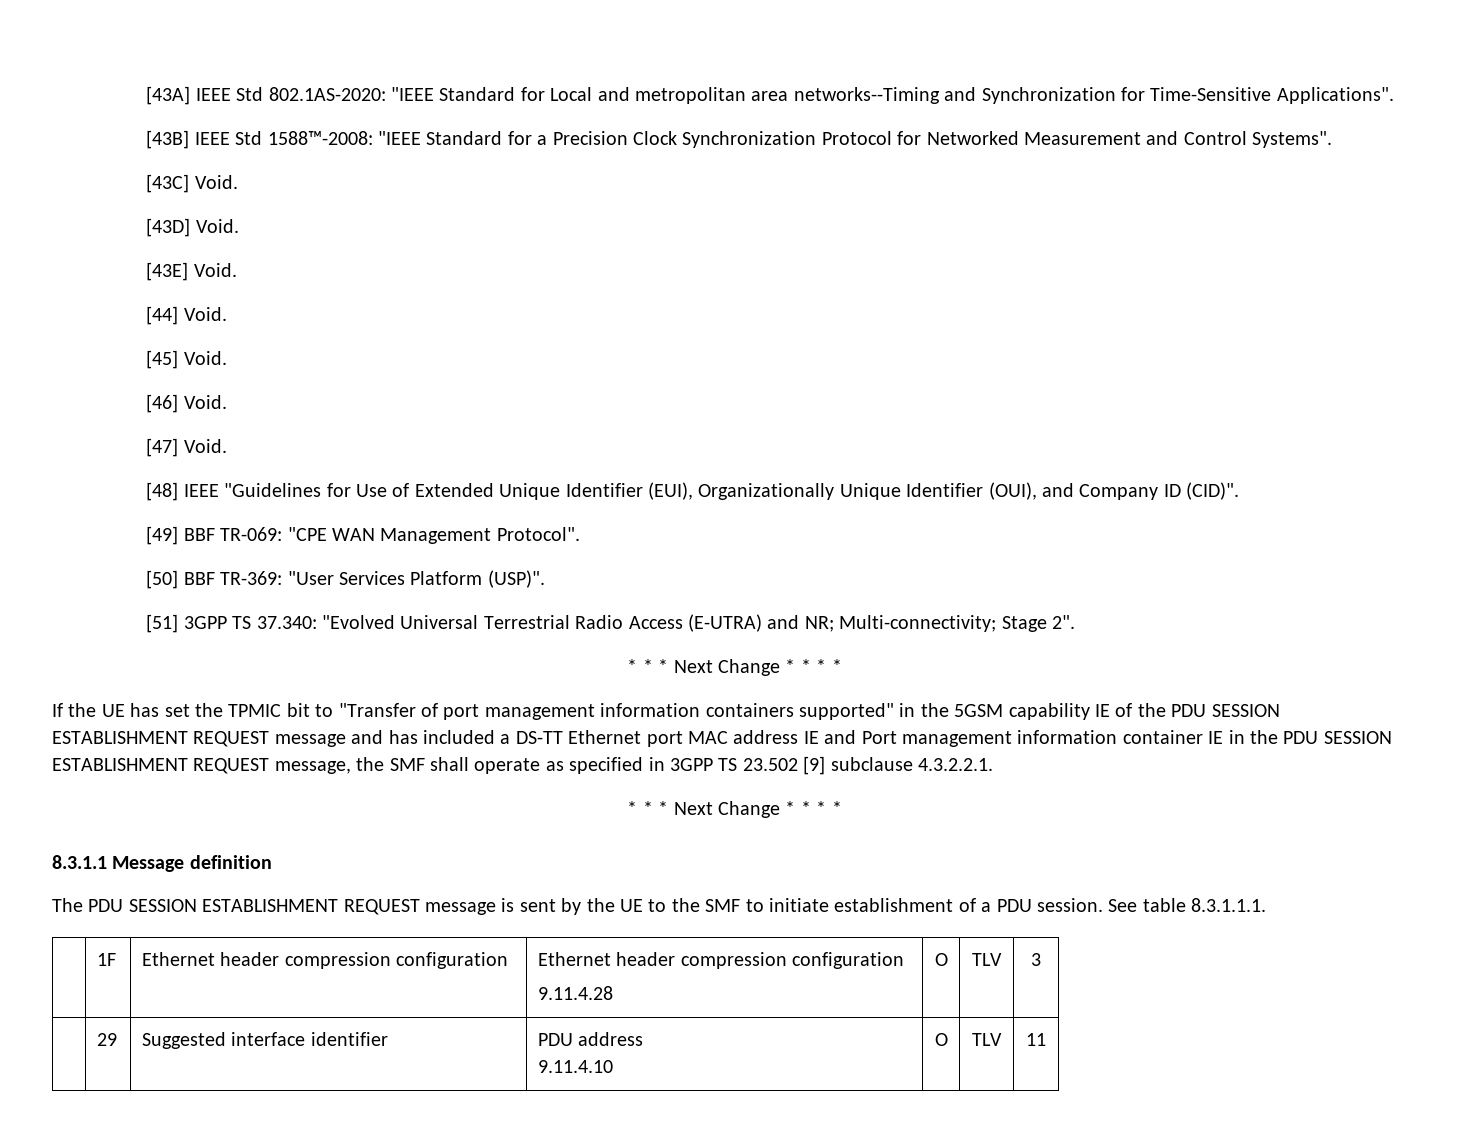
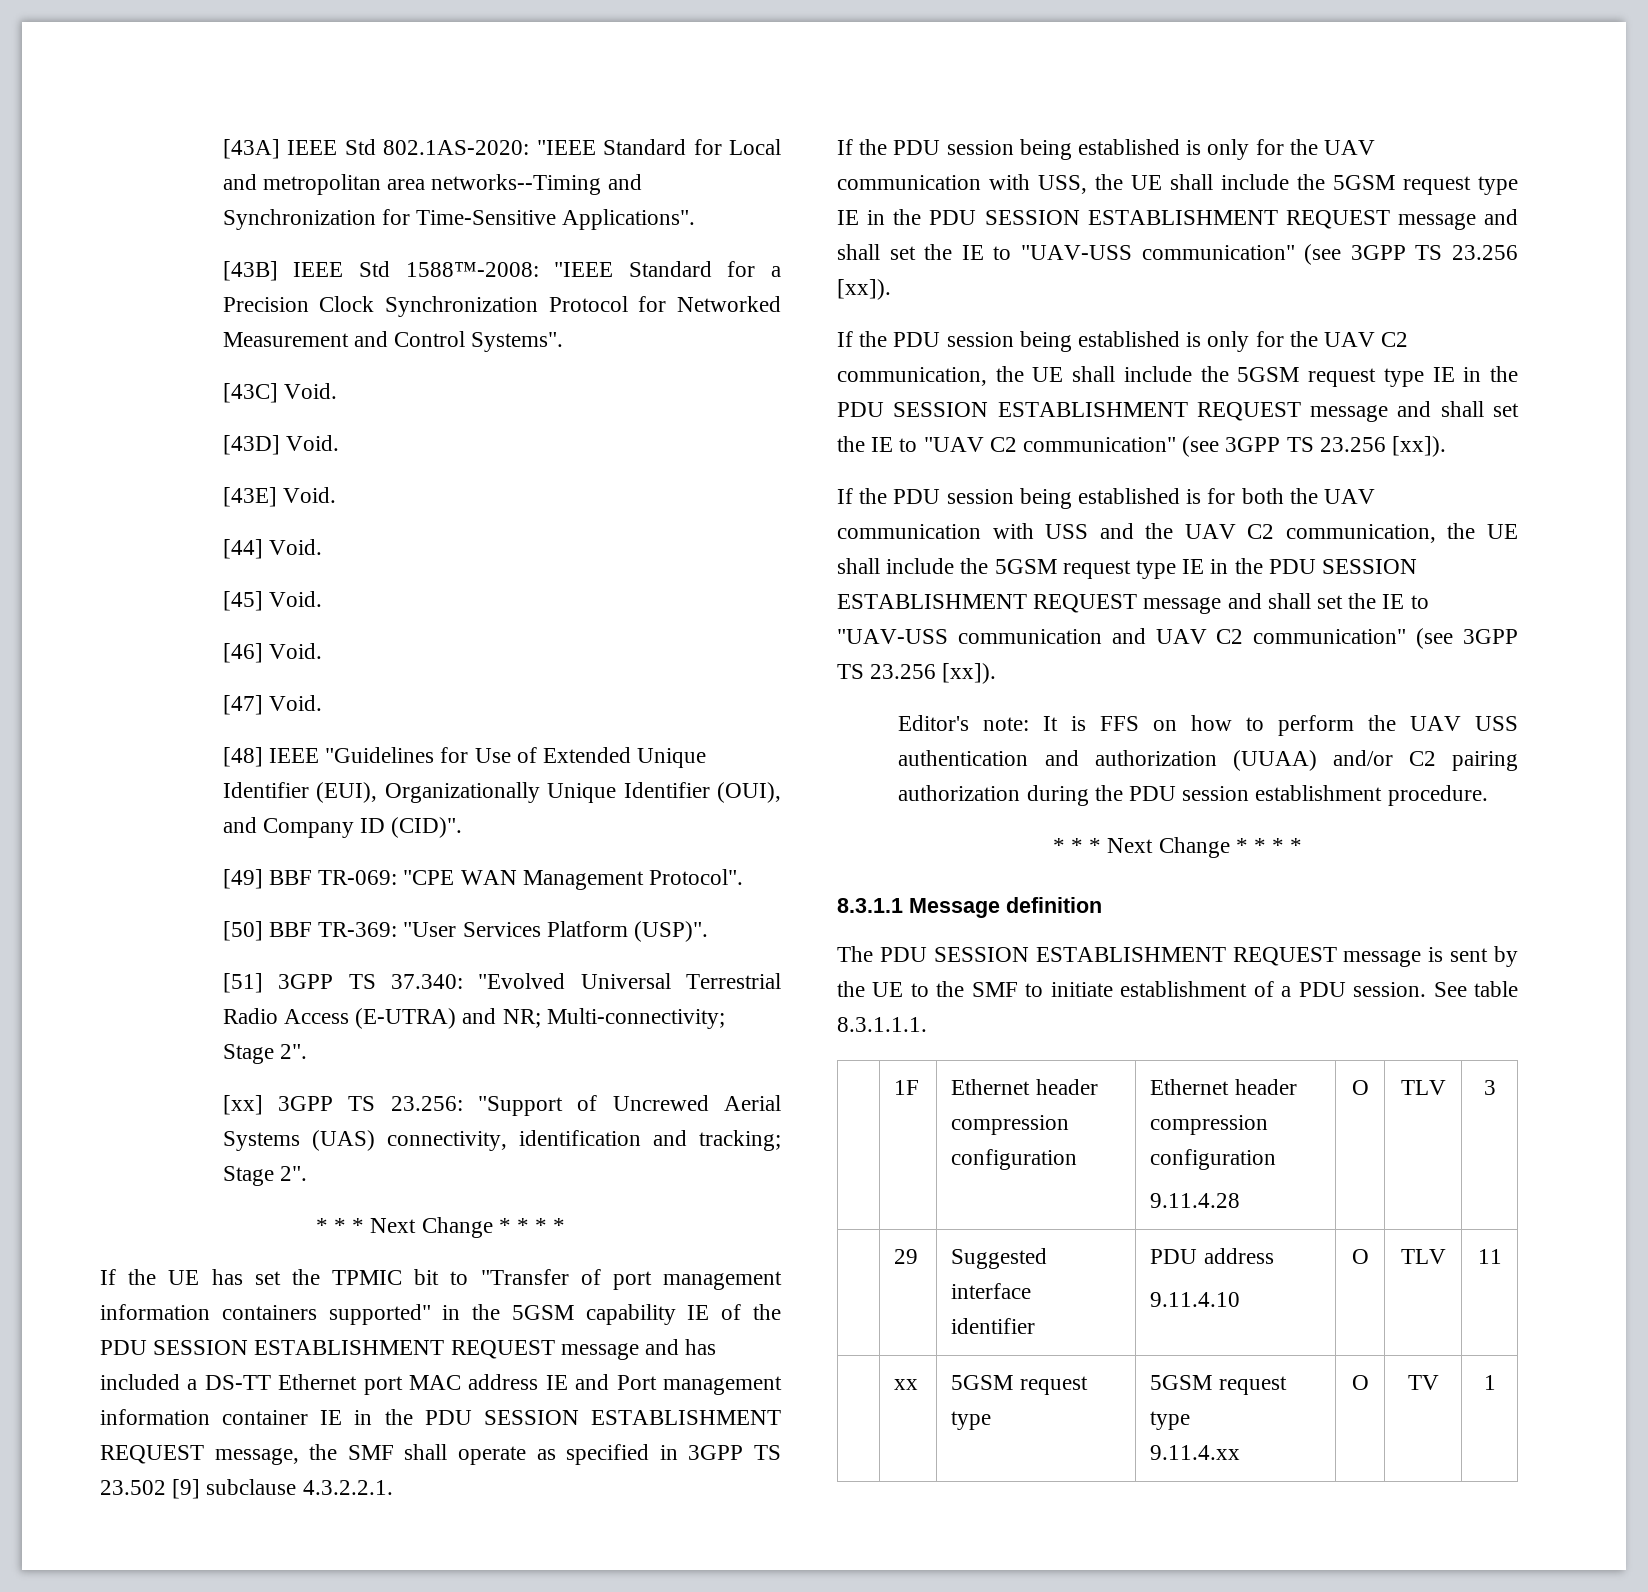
+ [xx] 3GPP TS 23.256: "Support of Uncrewed Aerial Systems (UAS) connectivity, identification and tracking; Stage 2".
+ If the PDU session being established is only for the UAV communication with USS, the UE shall include the 5GSM request type IE in the PDU SESSION ESTABLISHMENT REQUEST message and shall set the IE to "UAV-USS communication" (see 3GPP TS 23.256 [xx]).
+ If the PDU session being established is only for the UAV C2 communication, the UE shall include the 5GSM request type IE in the PDU SESSION ESTABLISHMENT REQUEST message and shall set the IE to "UAV C2 communication" (see 3GPP TS 23.256 [xx]).
+ If the PDU session being established is for both the UAV communication with USS and the UAV C2 communication, the UE shall include the 5GSM request type IE in the PDU SESSION ESTABLISHMENT REQUEST message and shall set the IE to "UAV-USS communication and UAV C2 communication" (see 3GPP TS 23.256 [xx]).
+ Editor's note: It is FFS on how to perform the UAV USS authentication and authorization (UUAA) and/or C2 pairing authorization during the PDU session establishment procedure.
+ | xx | 5GSM request type | 5GSM request type
+ 9.11.4.xx | O | TV | 1

